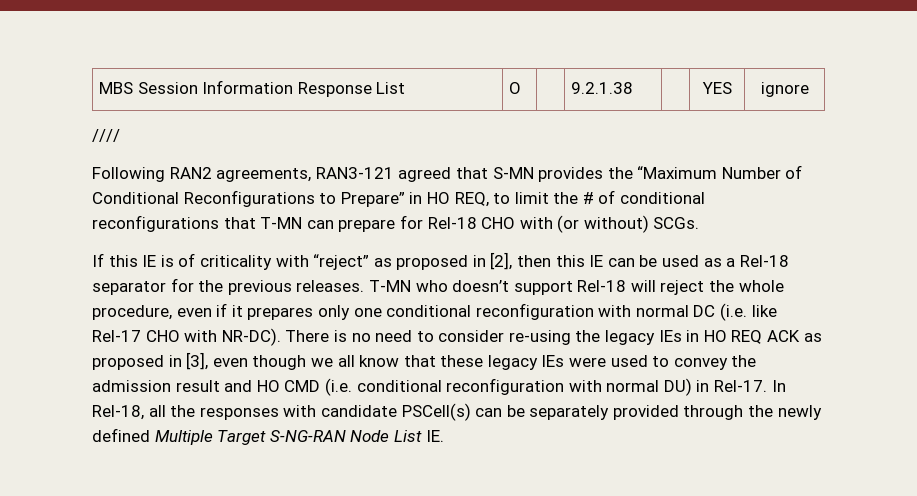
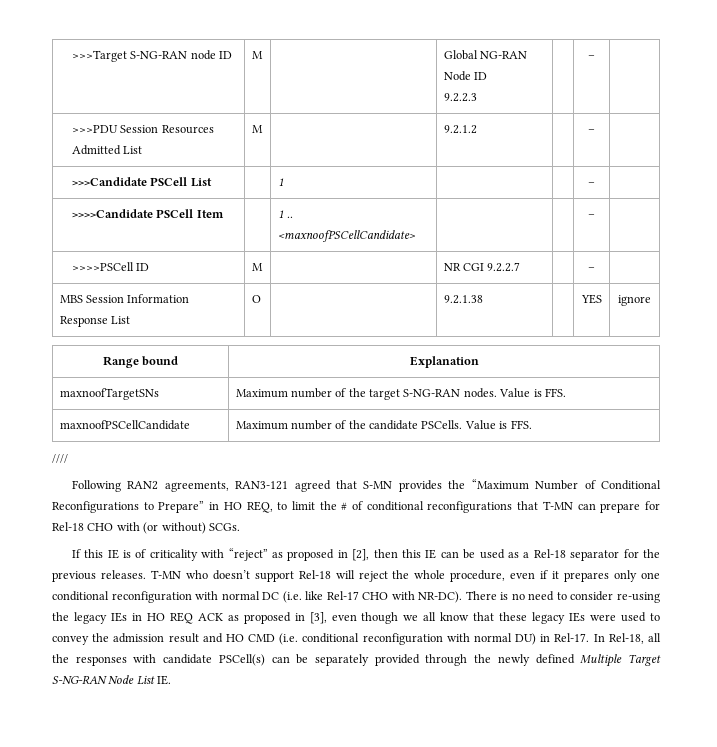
+ >>>Target S-NG-RAN node ID | M | | Global NG-RAN Node ID
+ 9.2.2.3 | | – |
+ >>>PDU Session Resources Admitted List | M | | 9.2.1.2 | | – |
+ >>>Candidate PSCell List | | 1 | | | – |
+ >>>>Candidate PSCell Item | | 1 .. <maxnoofPSCellCandidate> | | | – |
+ >>>>PSCell ID | M | | NR CGI 9.2.2.7 | | – |
+ Range bound | Explanation
+ maxnoofTargetSNs | Maximum number of the target S-NG-RAN nodes. Value is FFS.
+ maxnoofPSCellCandidate | Maximum number of the candidate PSCells. Value is FFS.

